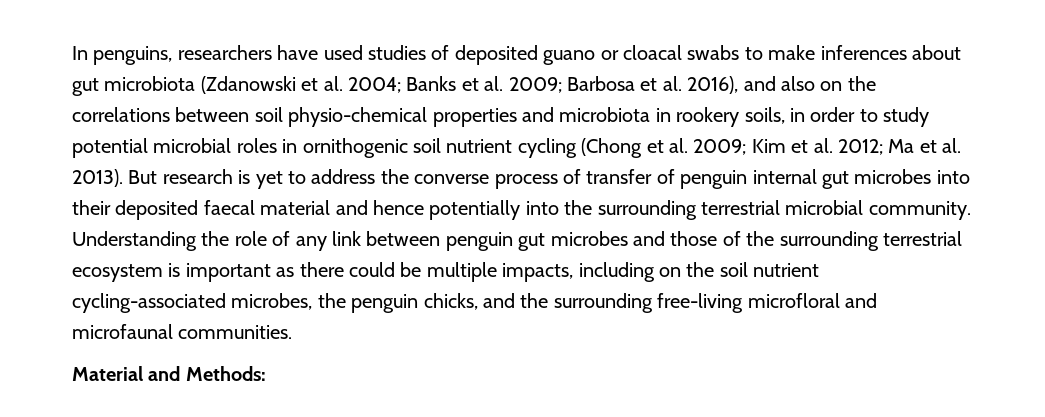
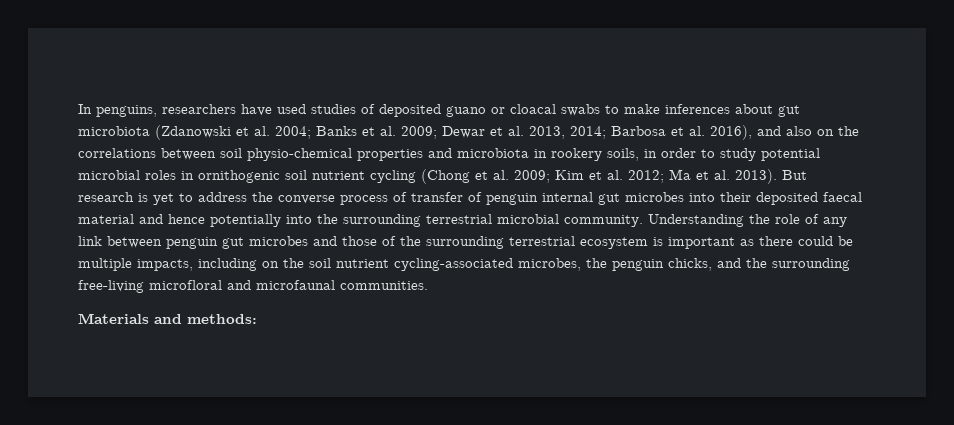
+ Dewar et al. 2013, 2014;
- Material and Methods:
+ Materials and methods:

